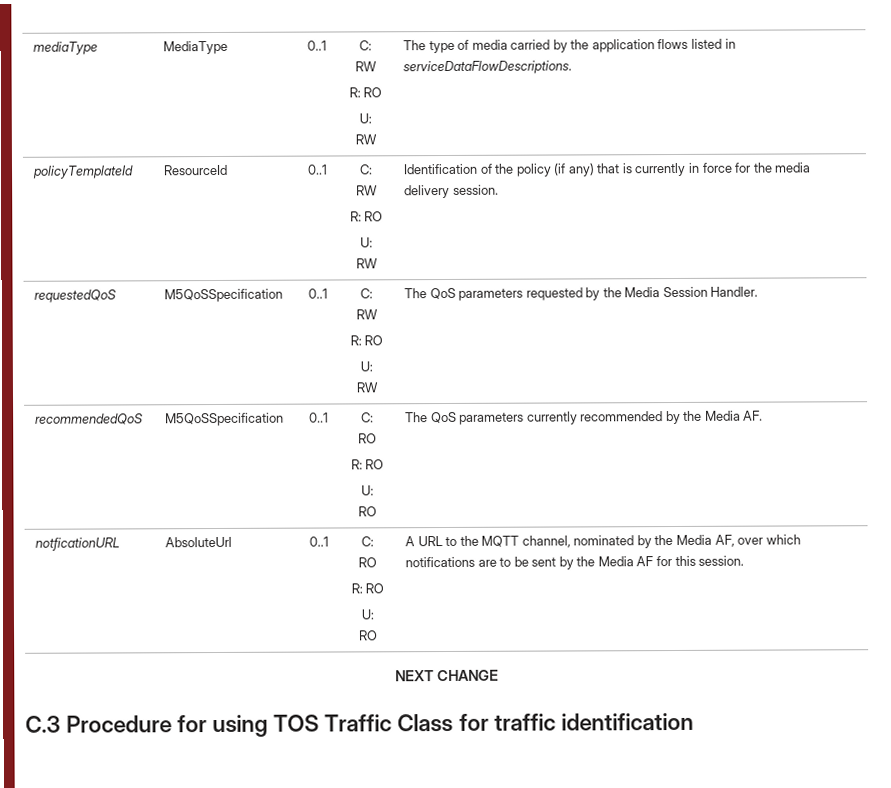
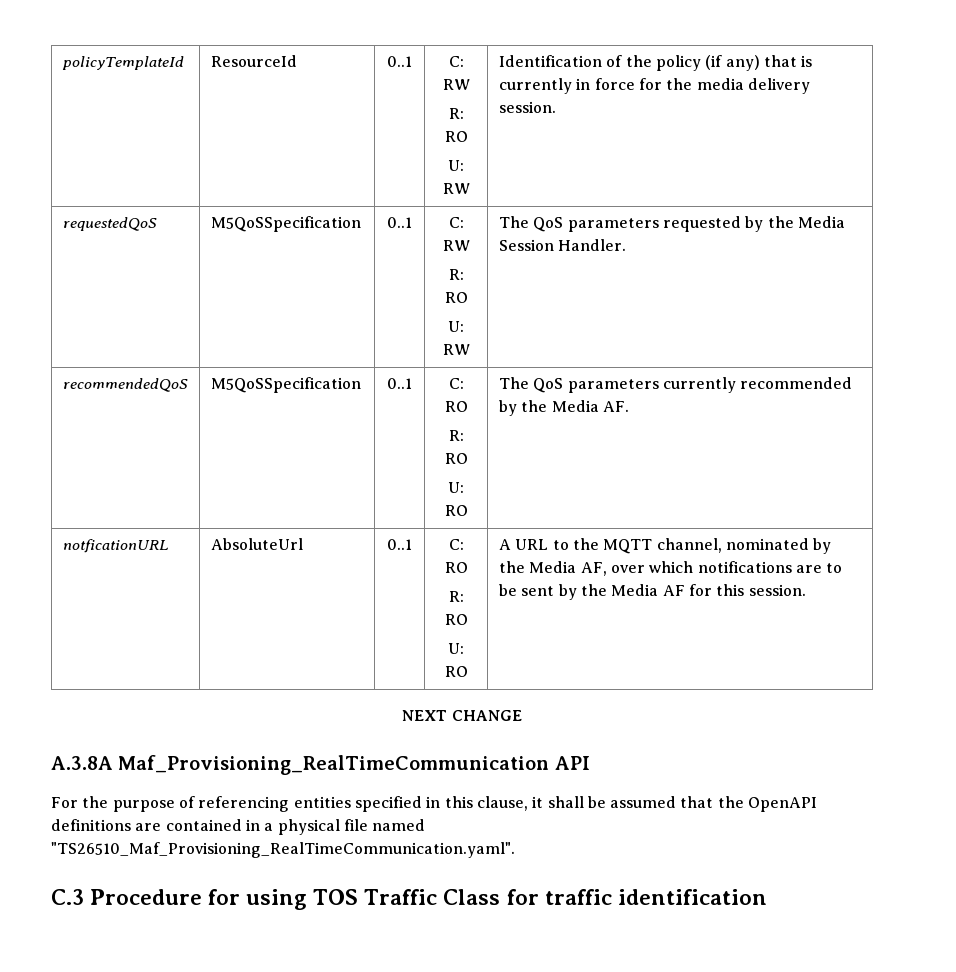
- mediaType | MediaType | 0..1 | C: RW
- R: RO
- U: RW | The type of media carried by the application flows listed in serviceDataFlowDescriptions.
+ A.3.8A Maf_Provisioning_RealTimeCommunication API
+ For the purpose of referencing entities specified in this clause, it shall be assumed that the OpenAPI definitions are contained in a physical file named "TS26510_Maf_Provisioning_RealTimeCommunication.yaml".

